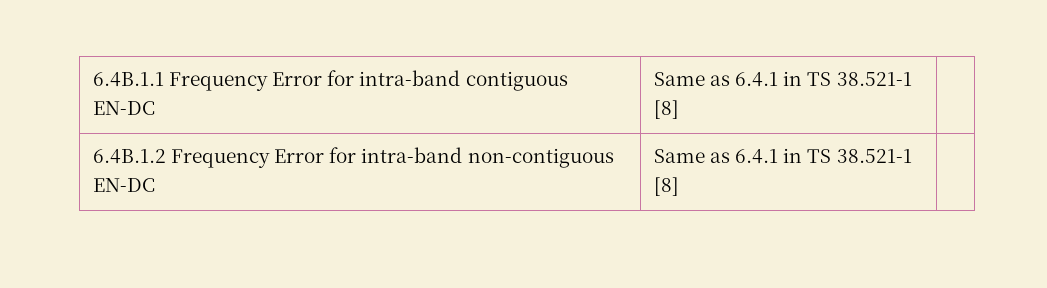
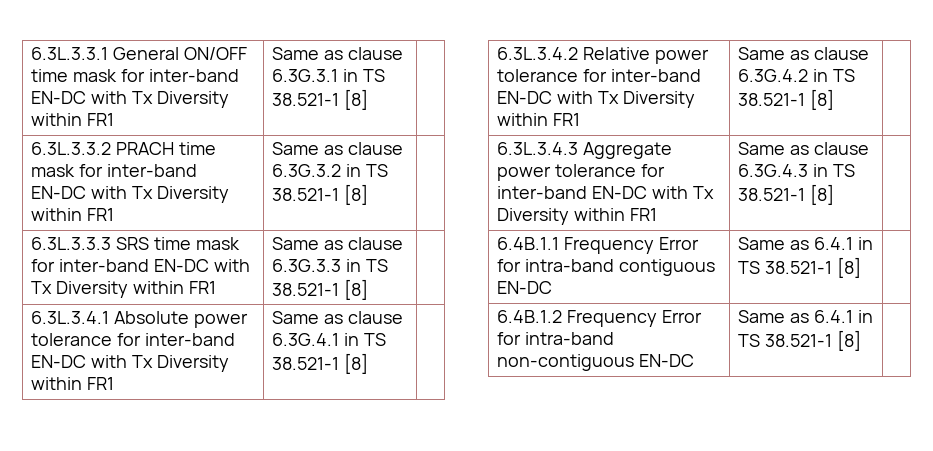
+ 6.3L.3.3.1 General ON/OFF time mask for inter-band EN-DC with Tx Diversity within FR1 | Same as clause 6.3G.3.1 in TS 38.521-1 [8] |
+ 6.3L.3.3.2 PRACH time mask for inter-band EN-DC with Tx Diversity within FR1 | Same as clause 6.3G.3.2 in TS 38.521-1 [8] |
+ 6.3L.3.3.3 SRS time mask for inter-band EN-DC with Tx Diversity within FR1 | Same as clause 6.3G.3.3 in TS 38.521-1 [8] |
+ 6.3L.3.4.1 Absolute power tolerance for inter-band EN-DC with Tx Diversity within FR1 | Same as clause 6.3G.4.1 in TS 38.521-1 [8] |
+ 6.3L.3.4.2 Relative power tolerance for inter-band EN-DC with Tx Diversity within FR1 | Same as clause 6.3G.4.2 in TS 38.521-1 [8] |
+ 6.3L.3.4.3 Aggregate power tolerance for inter-band EN-DC with Tx Diversity within FR1 | Same as clause 6.3G.4.3 in TS 38.521-1 [8] |

